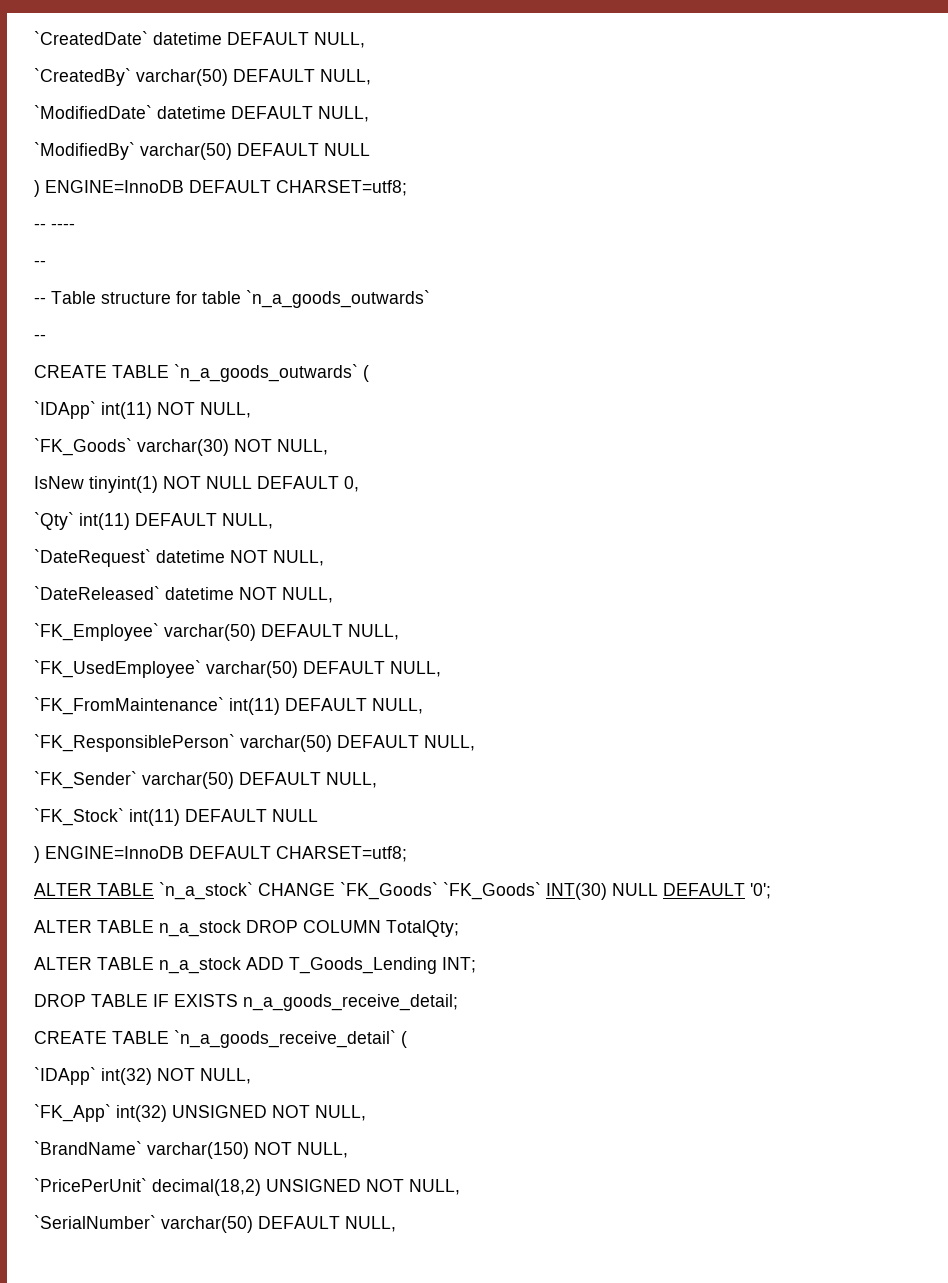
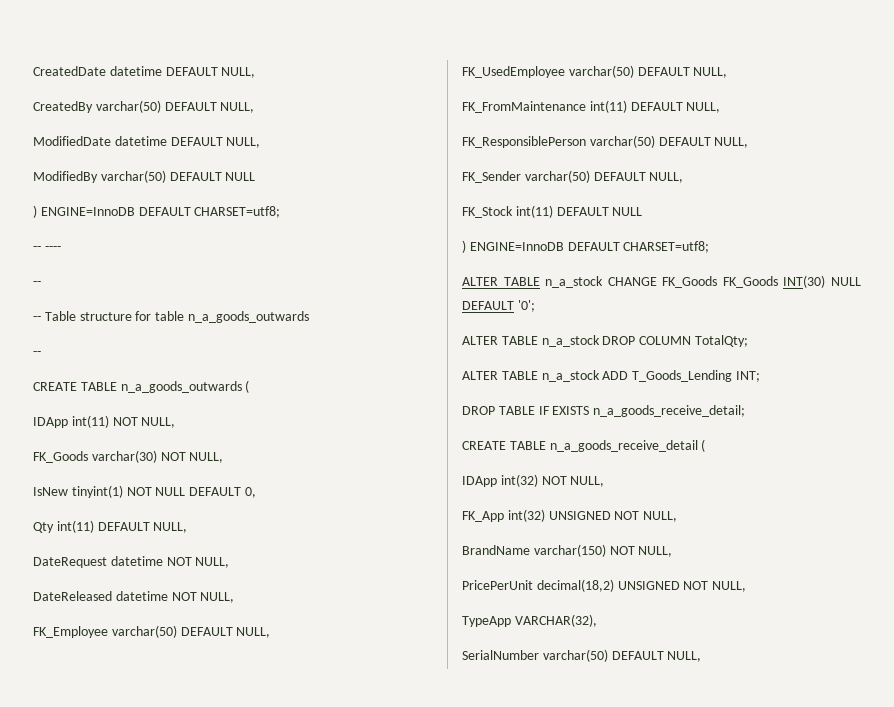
- `CreatedDate` datetime DEFAULT NULL,
- `CreatedBy` varchar(50) DEFAULT NULL,
- `ModifiedDate` datetime DEFAULT NULL,
- `ModifiedBy` varchar(50) DEFAULT NULL
+ CreatedDate datetime DEFAULT NULL,
+ CreatedBy varchar(50) DEFAULT NULL,
+ ModifiedDate datetime DEFAULT NULL,
+ ModifiedBy varchar(50) DEFAULT NULL
- -- Table structure for table `n_a_goods_outwards`
+ -- Table structure for table n_a_goods_outwards
- CREATE TABLE `n_a_goods_outwards` (
- `IDApp` int(11) NOT NULL,
+ CREATE TABLE n_a_goods_outwards (
+ IDApp int(11) NOT NULL,
- `FK_Goods` varchar(30) NOT NULL,
+ FK_Goods varchar(30) NOT NULL,
- `Qty` int(11) DEFAULT NULL,
- `DateRequest` datetime NOT NULL,
- `DateReleased` datetime NOT NULL,
- `FK_Employee` varchar(50) DEFAULT NULL,
- `FK_UsedEmployee` varchar(50) DEFAULT NULL,
- `FK_FromMaintenance` int(11) DEFAULT NULL,
- `FK_ResponsiblePerson` varchar(50) DEFAULT NULL,
- `FK_Sender` varchar(50) DEFAULT NULL,
- `FK_Stock` int(11) DEFAULT NULL
+ Qty int(11) DEFAULT NULL,
+ DateRequest datetime NOT NULL,
+ DateReleased datetime NOT NULL,
+ FK_Employee varchar(50) DEFAULT NULL,
+ FK_UsedEmployee varchar(50) DEFAULT NULL,
+ FK_FromMaintenance int(11) DEFAULT NULL,
+ FK_ResponsiblePerson varchar(50) DEFAULT NULL,
+ FK_Sender varchar(50) DEFAULT NULL,
+ FK_Stock int(11) DEFAULT NULL
- ALTER TABLE `n_a_stock` CHANGE `FK_Goods` `FK_Goods` INT(30) NULL DEFAULT '0';
+ ALTER TABLE n_a_stock CHANGE FK_Goods FK_Goods INT(30) NULL DEFAULT '0';
- CREATE TABLE `n_a_goods_receive_detail` (
- `IDApp` int(32) NOT NULL,
+ CREATE TABLE n_a_goods_receive_detail (
+ IDApp int(32) NOT NULL,
- `FK_App` int(32) UNSIGNED NOT NULL,
+ FK_App int(32) UNSIGNED NOT NULL,
- `BrandName` varchar(150) NOT NULL,
+ BrandName varchar(150) NOT NULL,
- `PricePerUnit` decimal(18,2) UNSIGNED NOT NULL,
+ PricePerUnit decimal(18,2) UNSIGNED NOT NULL,
- `SerialNumber` varchar(50) DEFAULT NULL,
+ TypeApp VARCHAR(32),
+ SerialNumber varchar(50) DEFAULT NULL,

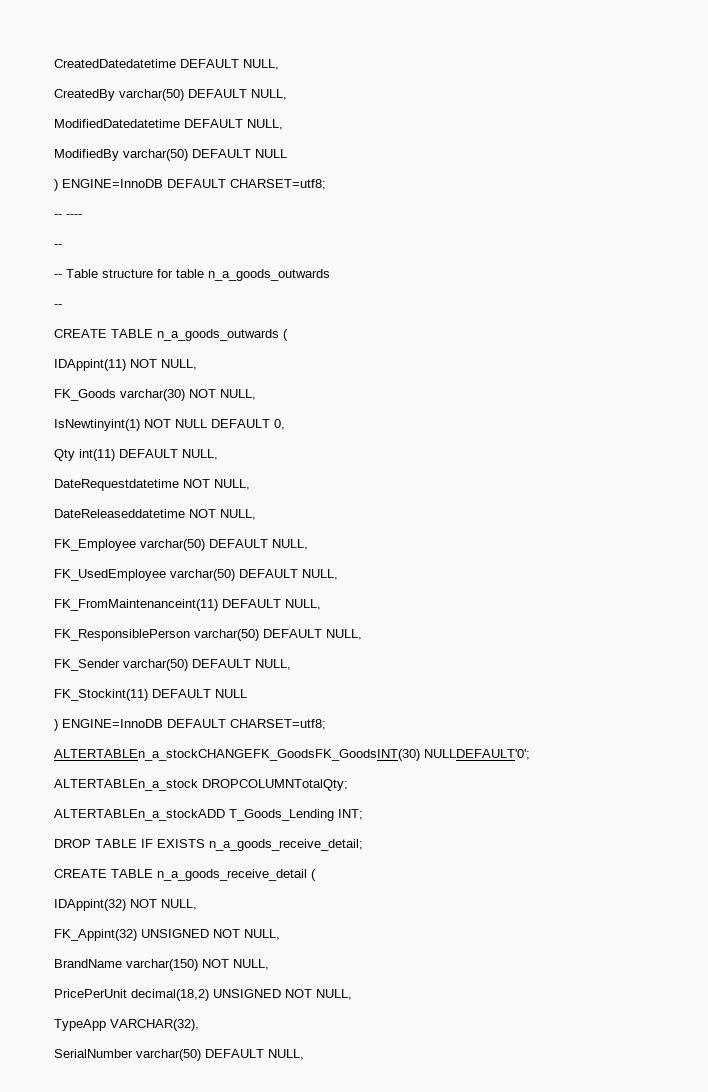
- CreatedDate datetime DEFAULT NULL,
+ CreatedDatedatetime DEFAULT NULL,
- ModifiedDate datetime DEFAULT NULL,
+ ModifiedDatedatetime DEFAULT NULL,
- IDApp int(11) NOT NULL,
+ IDAppint(11) NOT NULL,
- IsNew tinyint(1) NOT NULL DEFAULT 0,
+ IsNewtinyint(1) NOT NULL DEFAULT 0,
- DateRequest datetime NOT NULL,
- DateReleased datetime NOT NULL,
+ DateRequestdatetime NOT NULL,
+ DateReleaseddatetime NOT NULL,
- FK_FromMaintenance int(11) DEFAULT NULL,
+ FK_FromMaintenanceint(11) DEFAULT NULL,
- FK_Stock int(11) DEFAULT NULL
+ FK_Stockint(11) DEFAULT NULL
  ) ENGINE=InnoDB DEFAULT CHARSET=utf8;
- ALTER TABLE n_a_stock CHANGE FK_Goods FK_Goods INT(30) NULL DEFAULT '0';
- ALTER TABLE n_a_stock DROP COLUMN TotalQty;
- ALTER TABLE n_a_stock ADD T_Goods_Lending INT;
+ ALTERTABLEn_a_stockCHANGEFK_GoodsFK_GoodsINT(30) NULLDEFAULT'0';
+ ALTERTABLEn_a_stock DROPCOLUMNTotalQty;
+ ALTERTABLEn_a_stockADD T_Goods_Lending INT;
- IDApp int(32) NOT NULL,
- FK_App int(32) UNSIGNED NOT NULL,
+ IDAppint(32) NOT NULL,
+ FK_Appint(32) UNSIGNED NOT NULL,

